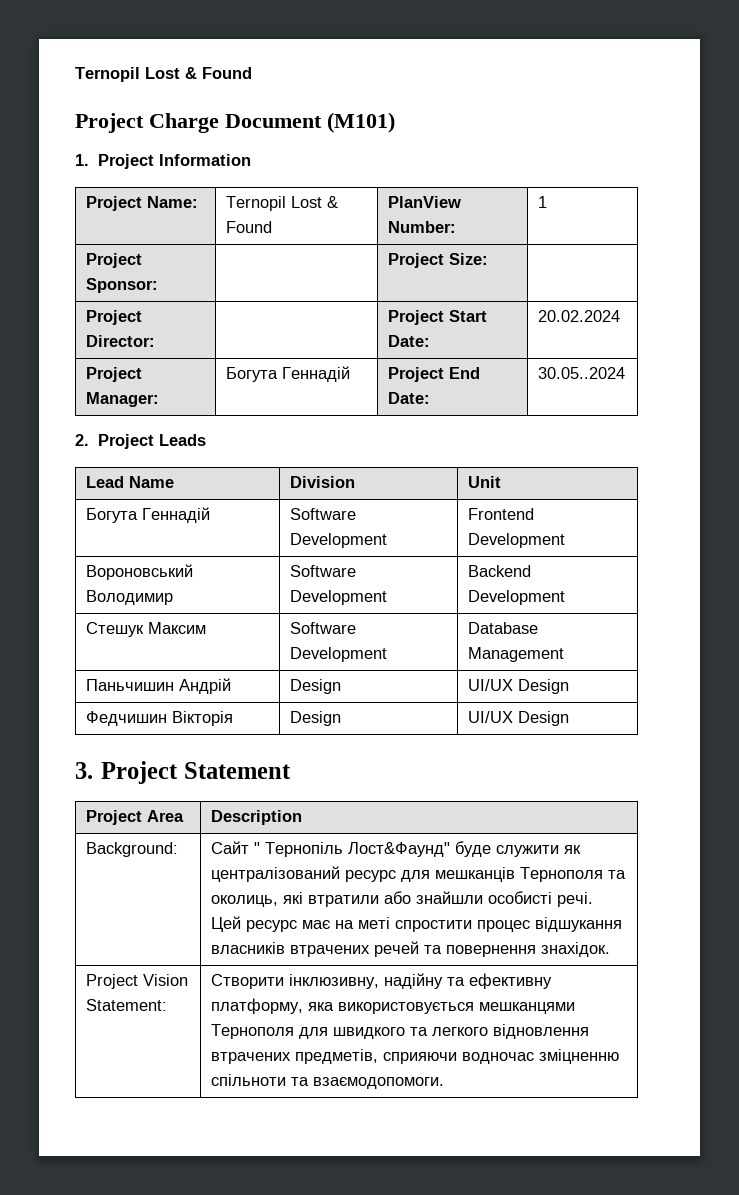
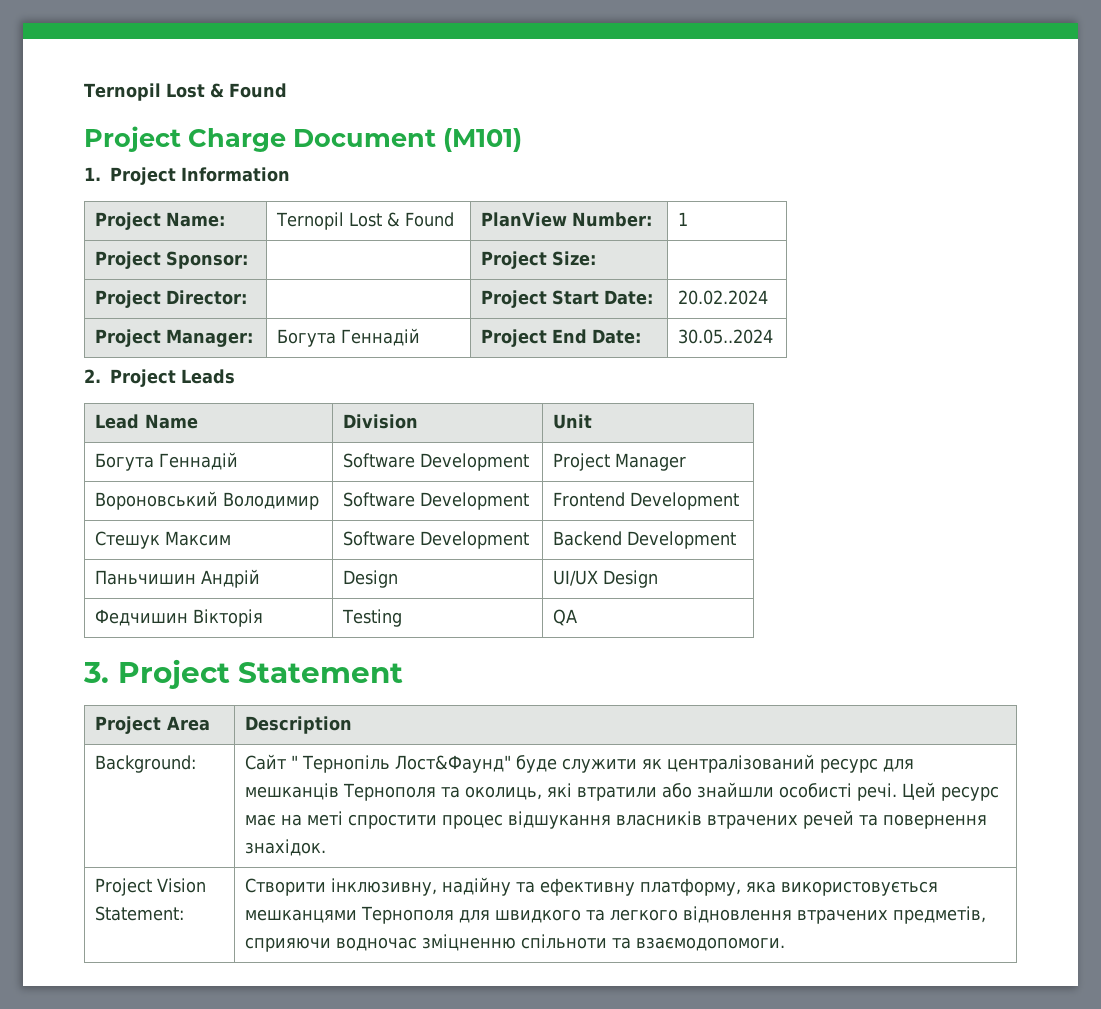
- Богута Геннадій | Software Development | Frontend Development
+ Богута Геннадій | Software Development | Project Manager
- Вороновський Володимир | Software Development | Backend Development
+ Вороновський Володимир | Software Development | Frontend Development
- Стешук Максим | Software Development | Database Management
+ Стешук Максим | Software Development | Backend Development
- Федчишин Вікторія | Design | UI/UX Design
+ Федчишин Вікторія | Testing | QA

